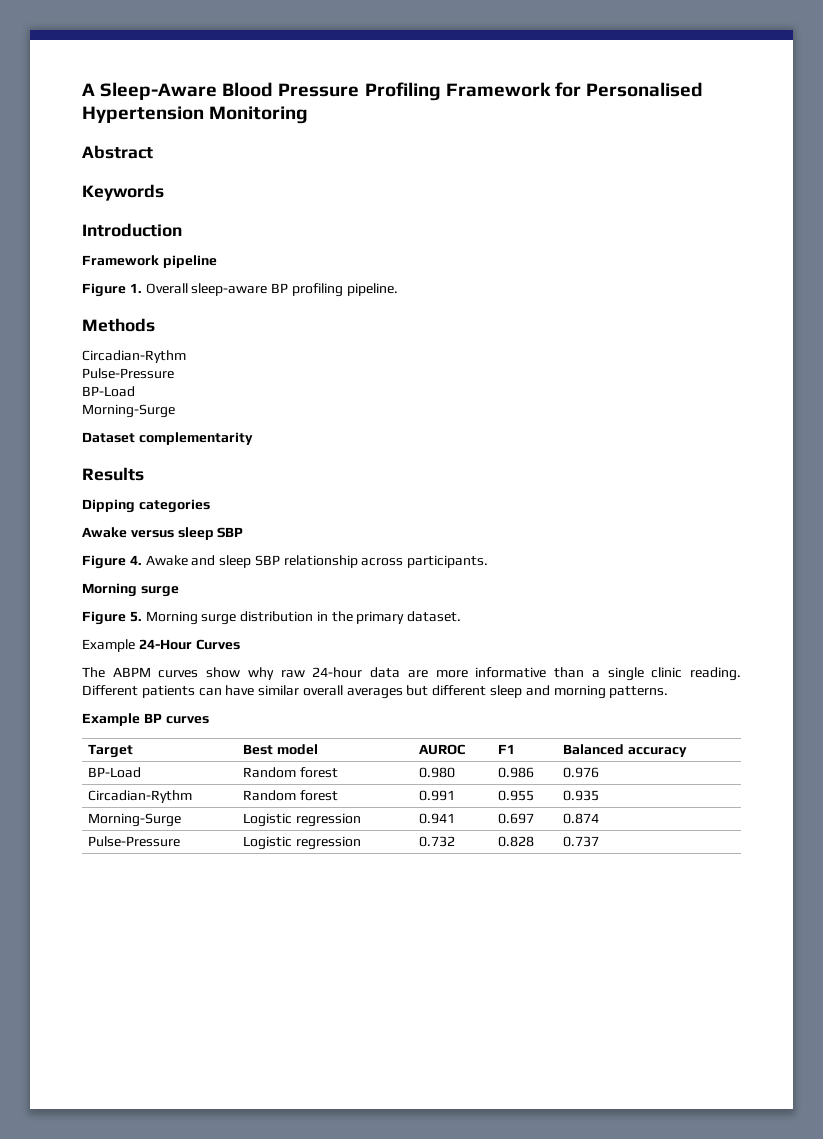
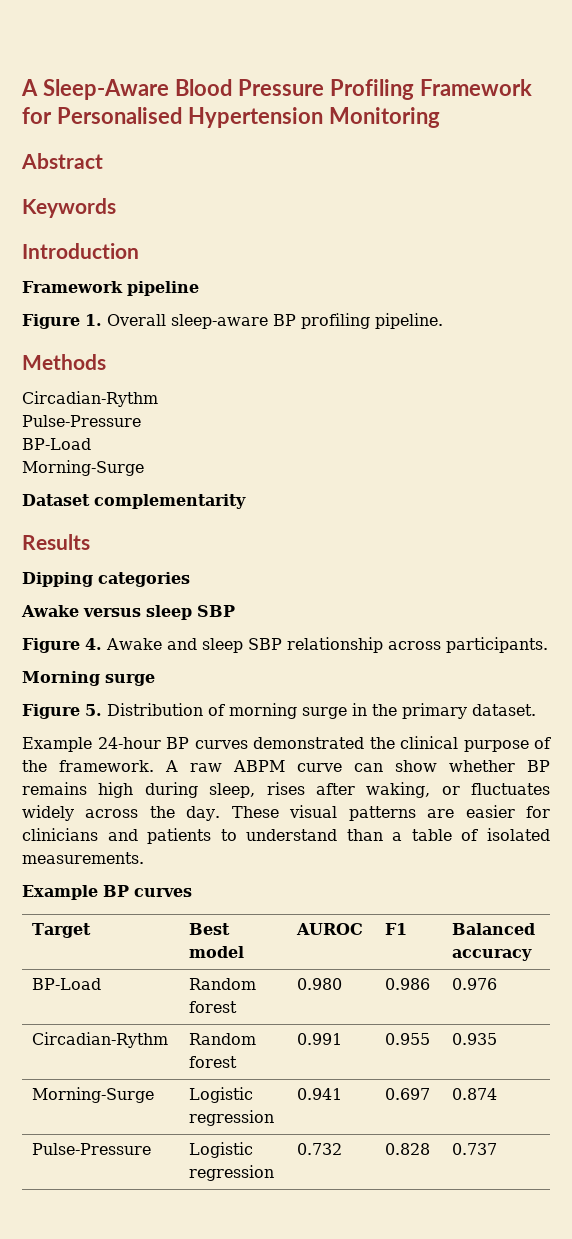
- Figure 5. Morning surge distribution in the primary dataset.
+ Figure 5. Distribution of morning surge in the primary dataset.
- Example 24-Hour Curves
- The ABPM curves show why raw 24-hour data are more informative than a single clinic reading. Different patients can have similar overall averages but different sleep and morning patterns.
+ Example 24-hour BP curves demonstrated the clinical purpose of the framework. A raw ABPM curve can show whether BP remains high during sleep, rises after waking, or fluctuates widely across the day. These visual patterns are easier for clinicians and patients to understand than a table of isolated measurements.

